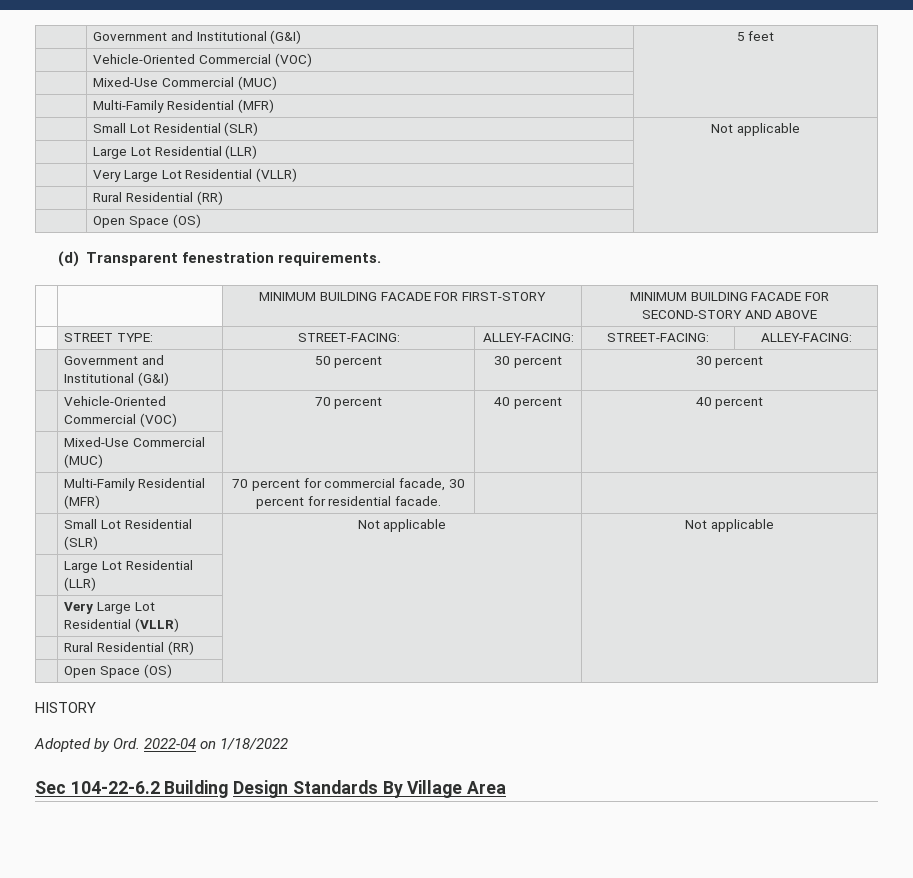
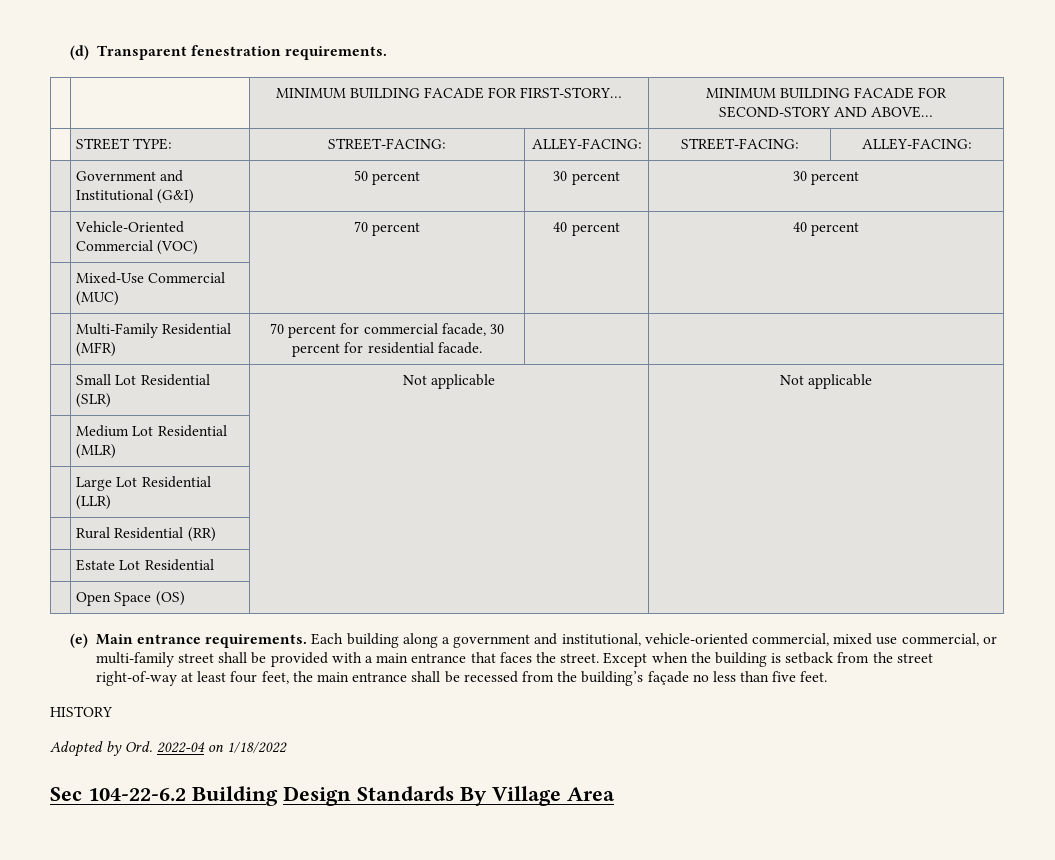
- | Government and Institutional (G&I) | 5 feet
- | Vehicle-Oriented Commercial (VOC) |
- | Mixed-Use Commercial (MUC) |
- | Multi-Family Residential (MFR) |
- | Small Lot Residential (SLR) | Not applicable
- | Large Lot Residential (LLR) |
- | Very Large Lot Residential (VLLR) |
- | Rural Residential (RR) |
- | Open Space (OS) |
- | | MINIMUM BUILDING FACADE FOR FIRST-STORY | MINIMUM BUILDING FACADE FOR SECOND-STORY AND ABOVE
+ | | MINIMUM BUILDING FACADE FOR FIRST-STORY… | MINIMUM BUILDING FACADE FOR SECOND-STORY AND ABOVE…
+ | Medium Lot Residential (MLR) | |
- | Very Large Lot Residential (VLLR) | |
+ | Estate Lot Residential | |
+ (e) Main entrance requirements. Each building along a government and institutional, vehicle-oriented commercial, mixed use commercial, or multi-family street shall be provided with a main entrance that faces the street. Except when the building is setback from the street right-of-way at least four feet, the main entrance shall be recessed from the building’s façade no less than five feet.

